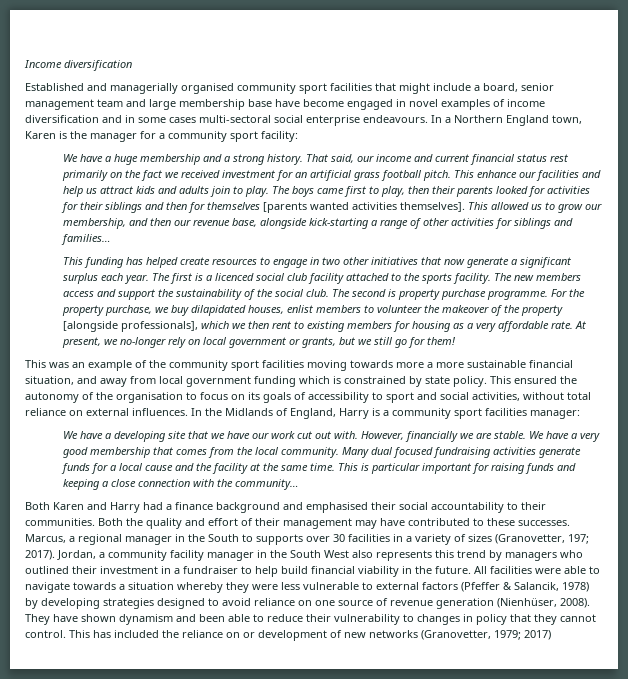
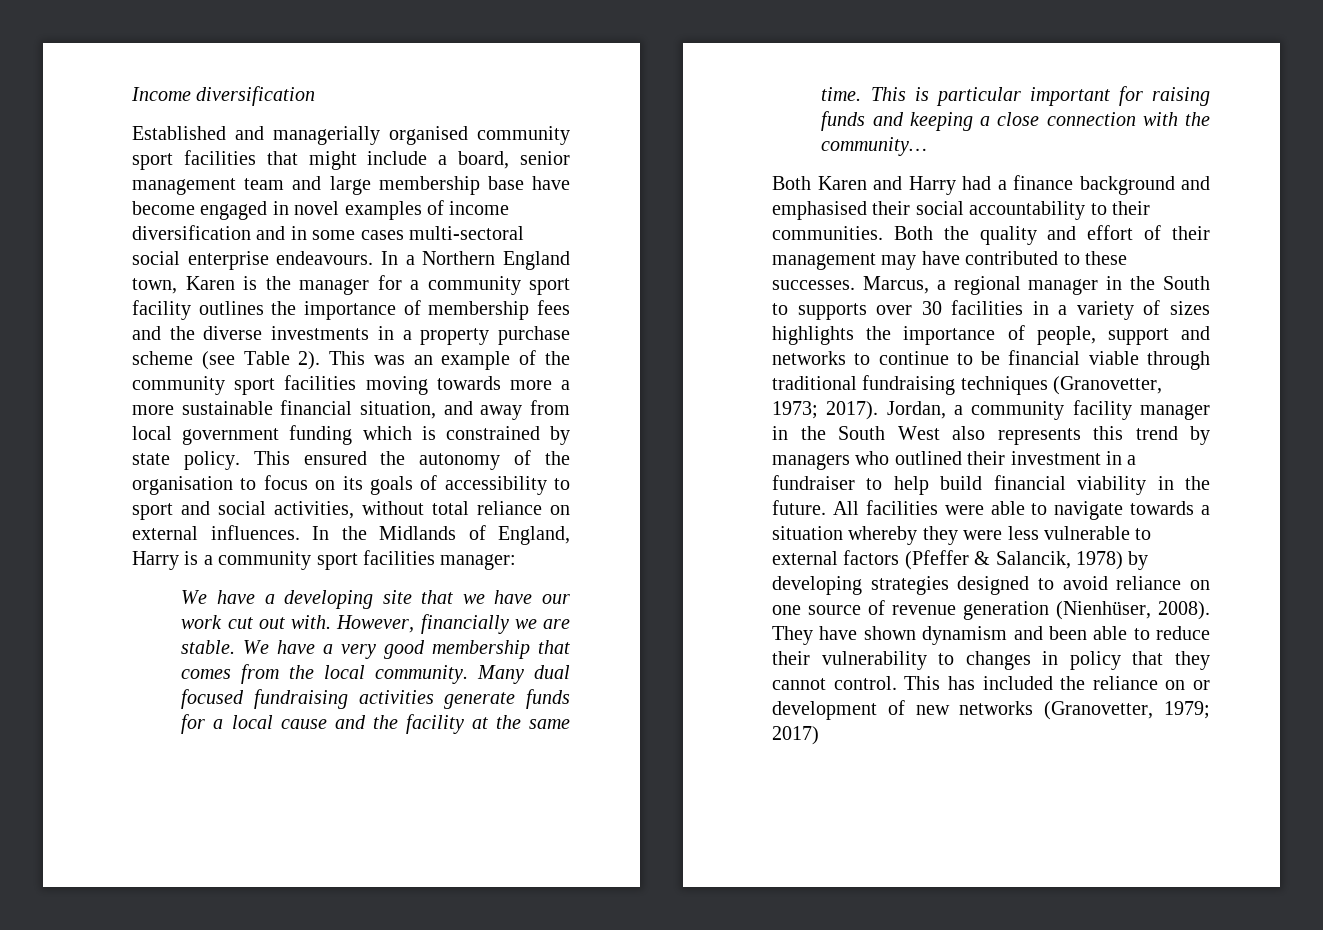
- In a Northern England town, Karen is the manager for a community sport facility:
- We have a huge membership and a strong history. That said, our income and current financial status rest primarily on the fact we received investment for an artificial grass football pitch. This enhance our facilities and help us attract kids and adults join to play. The boys came first to play, then their parents looked for activities for their siblings and then for themselves [parents wanted activities themselves]. This allowed us to grow our membership, and then our revenue base, alongside kick-starting a range of other activities for siblings and families…
- This funding has helped create resources to engage in two other initiatives that now generate a significant surplus each year. The first is a licenced social club facility attached to the sports facility. The new members access and support the sustainability of the social club. The second is property purchase programme. For the property purchase, we buy dilapidated houses, enlist members to volunteer the makeover of the property [alongside professionals], which we then rent to existing members for housing as a very affordable rate. At present, we no-longer rely on local government or grants, but we still go for them!
- This was an example of the community sport facilities moving towards more a more sustainable financial situation, and away from local government funding which is constrained by state policy.
+ In a Northern England town, Karen is the manager for a community sport facility outlines the importance of membership fees and the diverse investments in a property purchase scheme (see Table 2). This was an example of the community sport facilities moving towards more a more sustainable financial situation, and away from local government funding which is constrained by state policy.
- Marcus, a regional manager in the South to supports over 30 facilities in a variety of sizes (Granovetter, 197; 2017).
+ Marcus, a regional manager in the South to supports over 30 facilities in a variety of sizes highlights the importance of people, support and networks to continue to be financial viable through traditional fundraising techniques (Granovetter, 1973; 2017).

